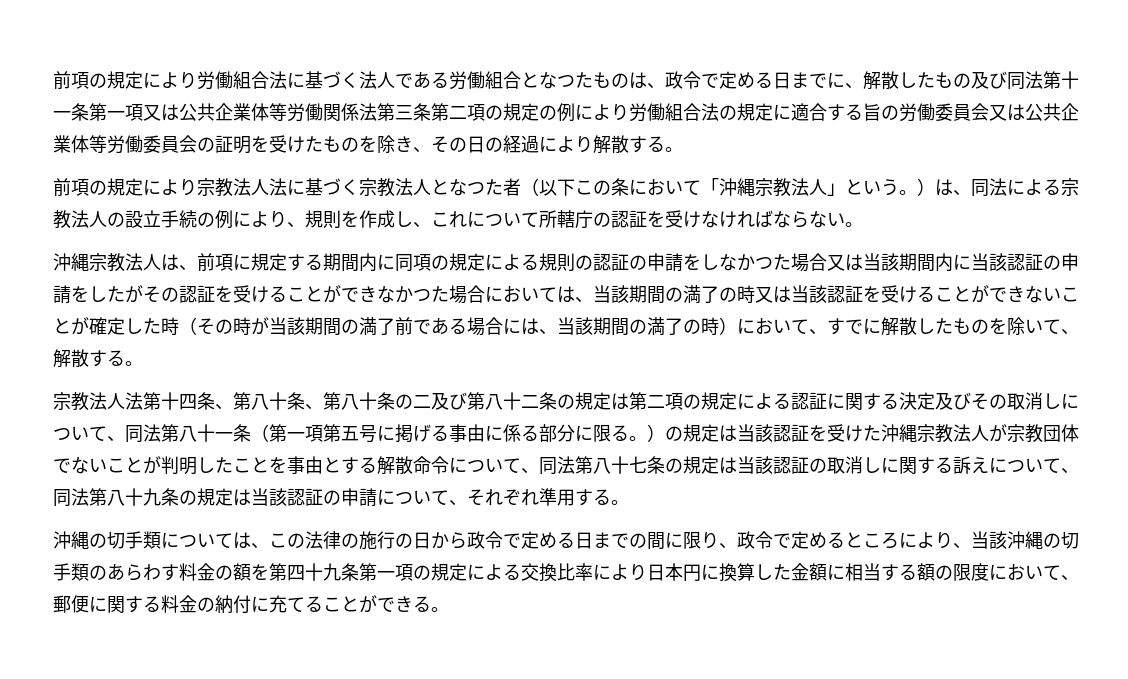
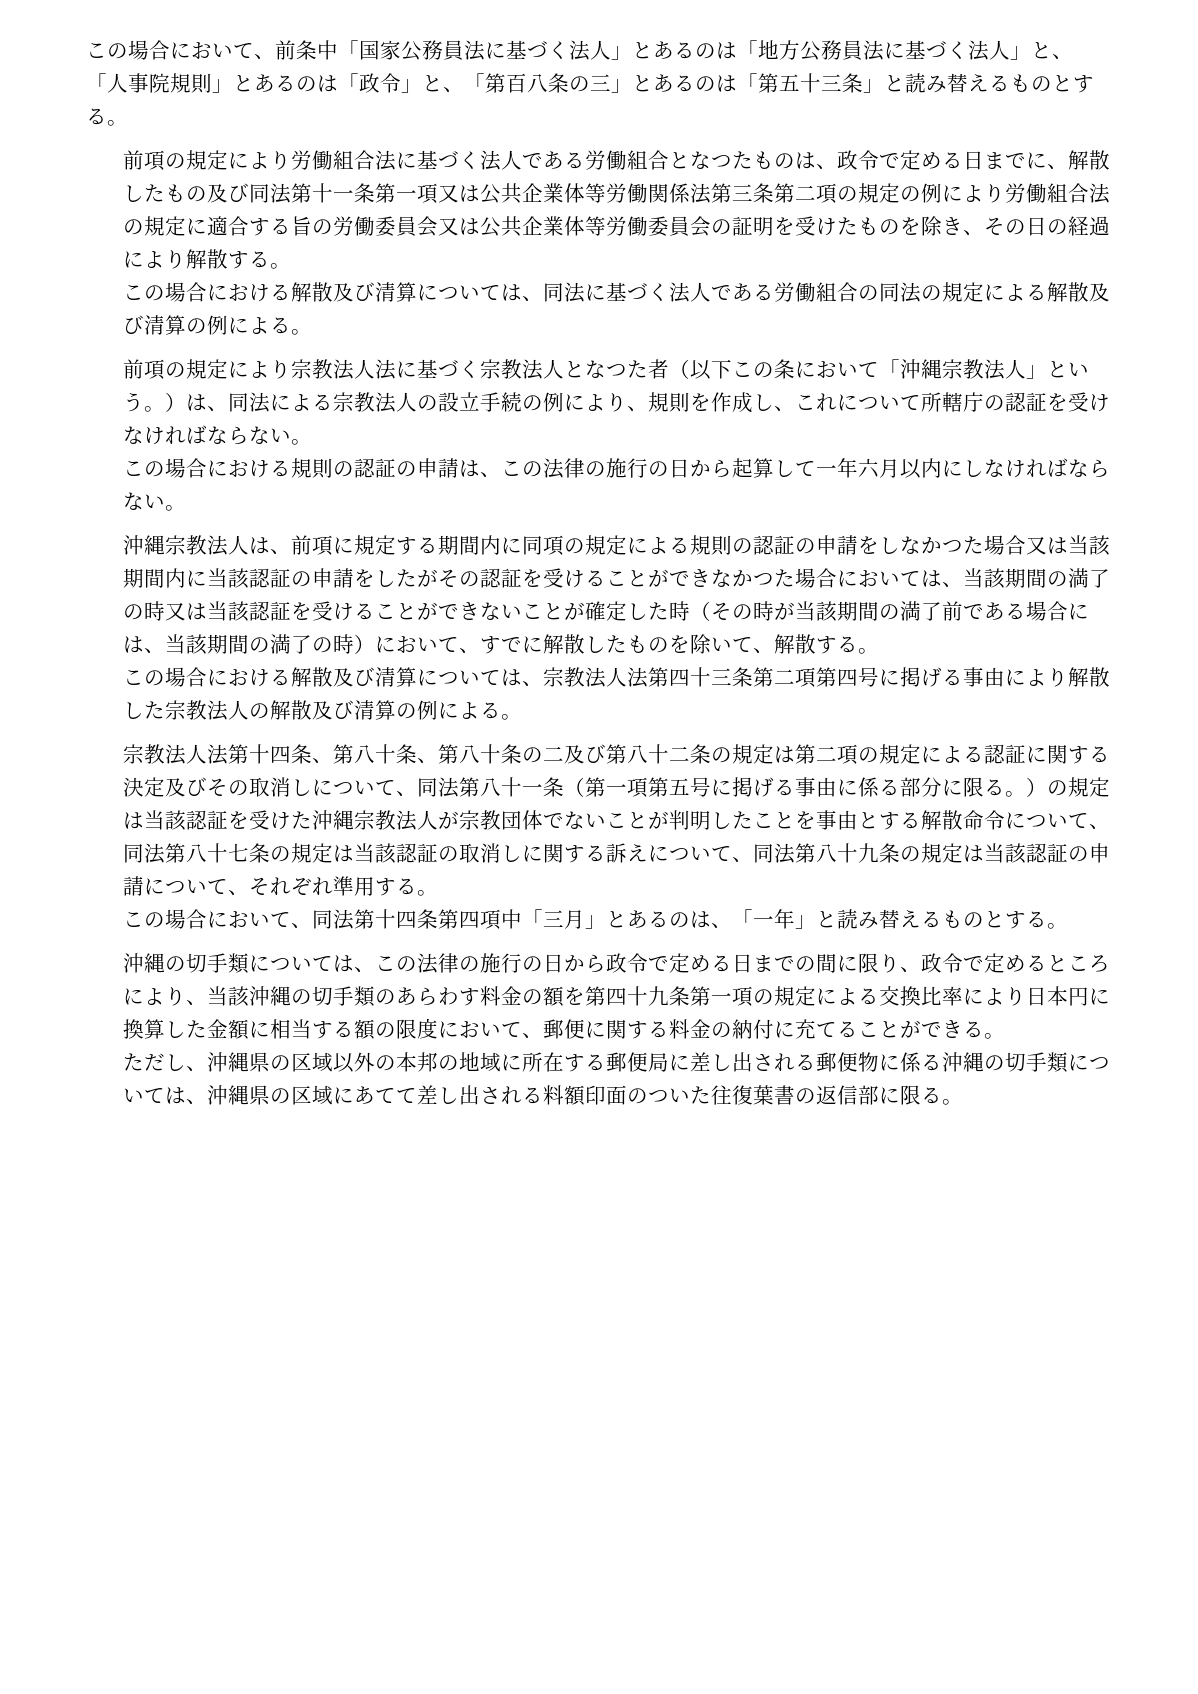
+ この場合において、前条中「国家公務員法に基づく法人」とあるのは「地方公務員法に基づく法人」と、「人事院規則」とあるのは「政令」と、「第百八条の三」とあるのは「第五十三条」と読み替えるものとする。
+ この場合における解散及び清算については、同法に基づく法人である労働組合の同法の規定による解散及び清算の例による。
+ この場合における規則の認証の申請は、この法律の施行の日から起算して一年六月以内にしなければならない。
+ この場合における解散及び清算については、宗教法人法第四十三条第二項第四号に掲げる事由により解散した宗教法人の解散及び清算の例による。
+ この場合において、同法第十四条第四項中「三月」とあるのは、「一年」と読み替えるものとする。
+ ただし、沖縄県の区域以外の本邦の地域に所在する郵便局に差し出される郵便物に係る沖縄の切手類については、沖縄県の区域にあてて差し出される料額印面のついた往復葉書の返信部に限る。

